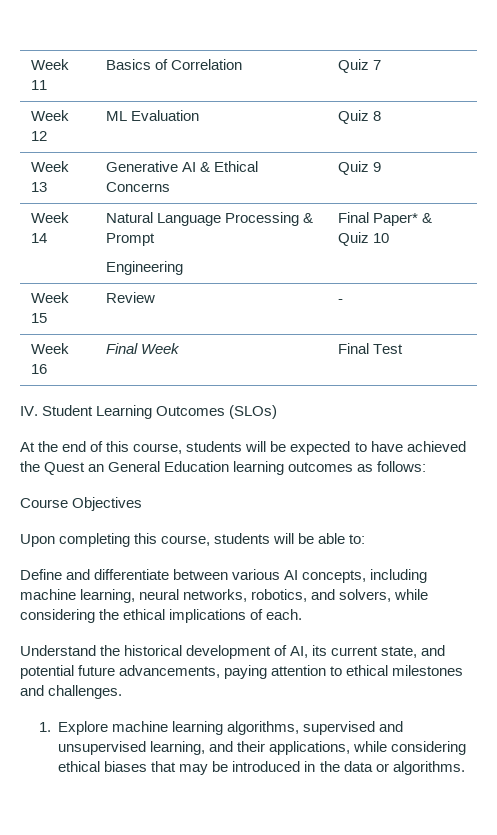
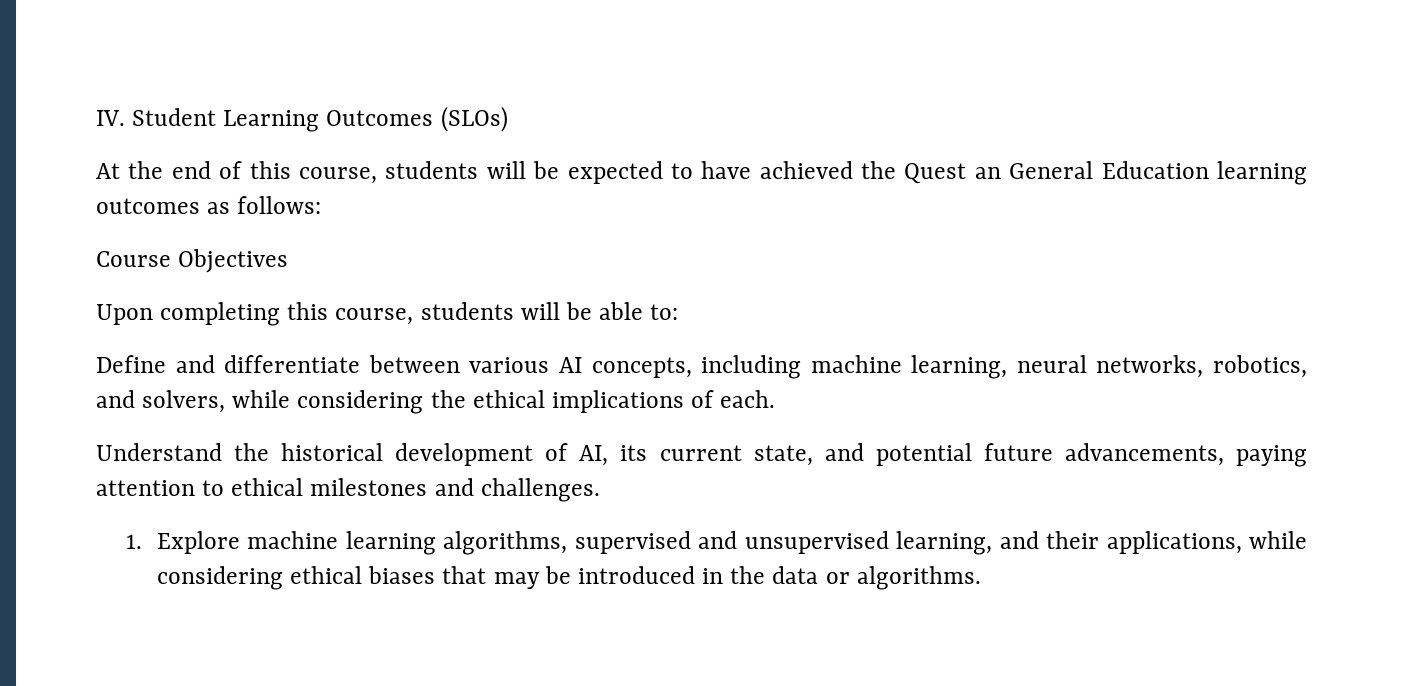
- Week 11 | Basics of Correlation | Quiz 7
- Week 12 | ML Evaluation | Quiz 8
- Week 13 | Generative AI & Ethical Concerns | Quiz 9
- Week 14 | Natural Language Processing & Prompt
- Engineering | Final Paper* & Quiz 10
- Week 15 | Review | -
- Week 16 | Final Week | Final Test

